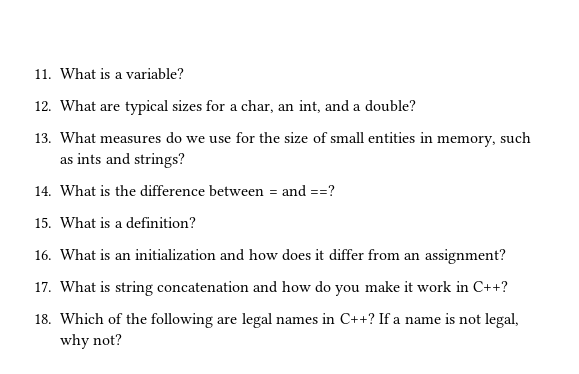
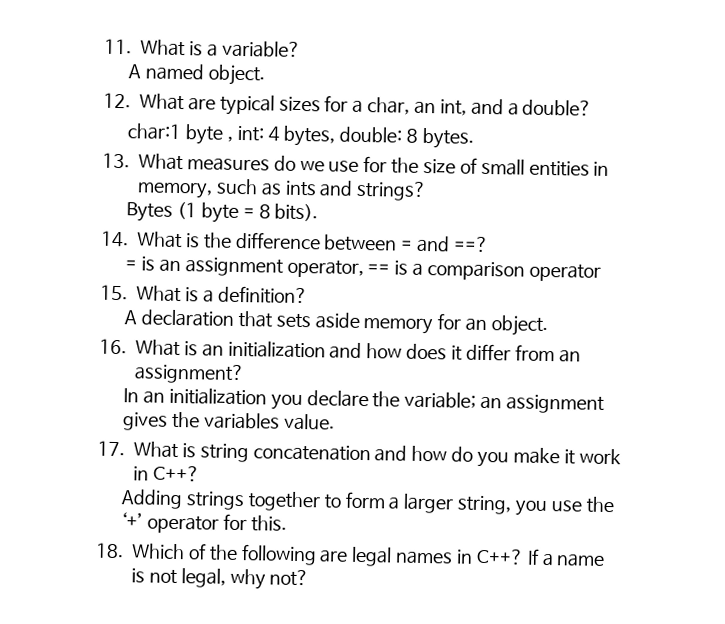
+ A named object.
+ char:1 byte , int: 4 bytes, double: 8 bytes.
+ Bytes (1 byte = 8 bits).
+ = is an assignment operator, == is a comparison operator
+ A declaration that sets aside memory for an object.
+ In an initialization you declare the variable; an assignment gives the variables value.
+ Adding strings together to form a larger string, you use the ‘+’ operator for this.

